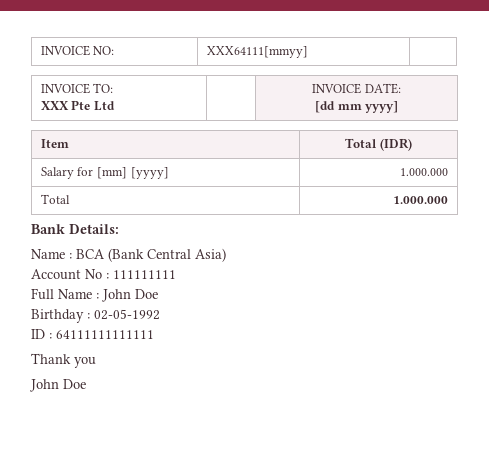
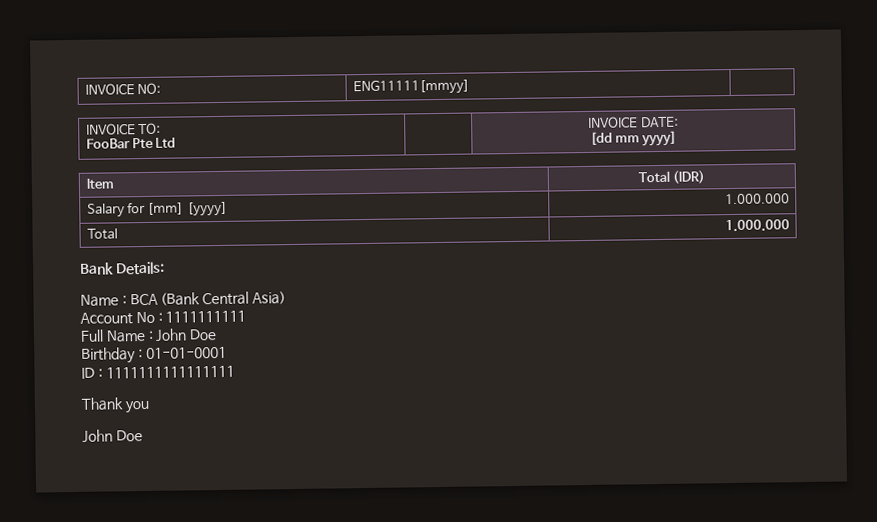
- INVOICE NO: | XXX64111[mmyy] |
+ INVOICE NO: | ENG11111[mmyy] |
  INVOICE TO:
- XXX Pte Ltd | | INVOICE DATE:
+ FooBar Pte Ltd | | INVOICE DATE:
- Account No : 111111111
+ Account No : 1111111111
- Birthday : 02-05-1992
+ Birthday : 01-01-0001
- ID : 64111111111111
+ ID : 1111111111111111

